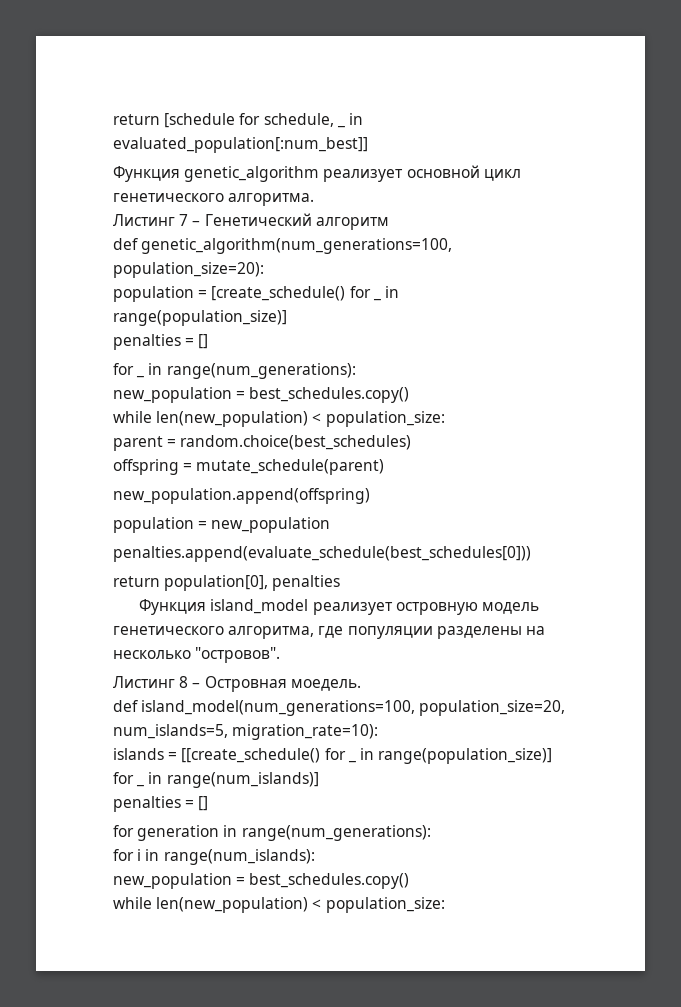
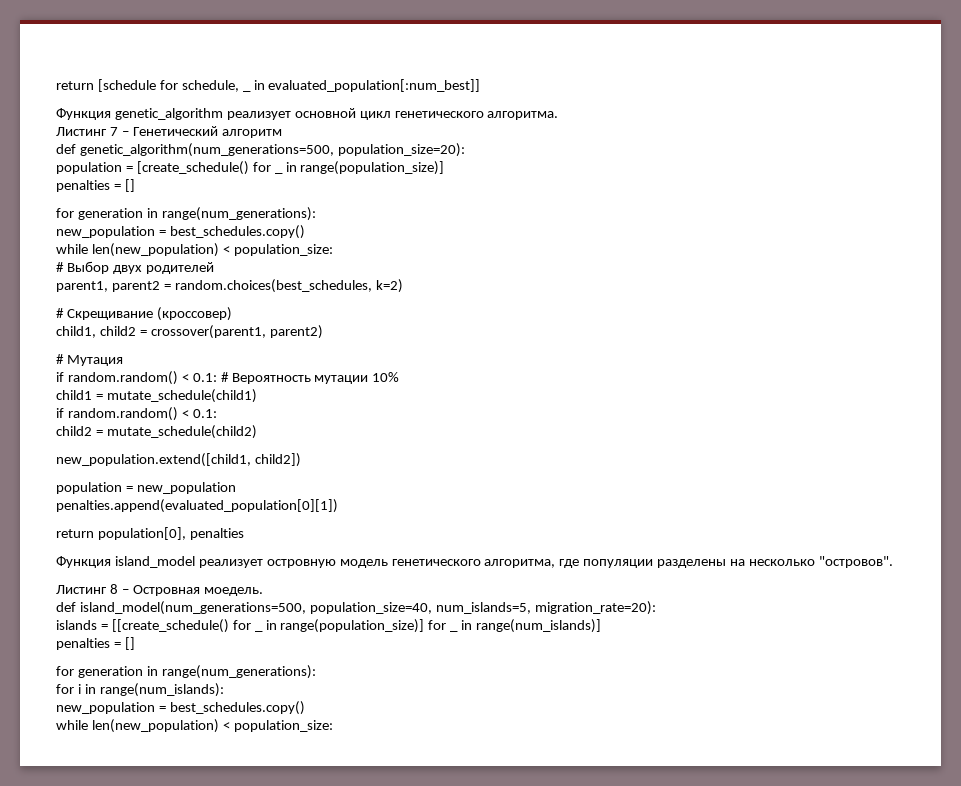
- def genetic_algorithm(num_generations=100, population_size=20):
+ def genetic_algorithm(num_generations=500, population_size=20):
  population = [create_schedule() for _ in range(population_size)]
  penalties = []
- for _ in range(num_generations):
+ for generation in range(num_generations):
- parent = random.choice(best_schedules)
- offspring = mutate_schedule(parent)
- new_population.append(offspring)
+ # Выбор двух родителей
+ parent1, parent2 = random.choices(best_schedules, k=2)
+ # Скрещивание (кроссовер)
+ child1, child2 = crossover(parent1, parent2)
+ # Мутация
+ if random.random() < 0.1: # Вероятность мутации 10%
+ child1 = mutate_schedule(child1)
+ if random.random() < 0.1:
+ child2 = mutate_schedule(child2)
+ new_population.extend([child1, child2])
- penalties.append(evaluate_schedule(best_schedules[0]))
+ penalties.append(evaluated_population[0][1])
- def island_model(num_generations=100, population_size=20, num_islands=5, migration_rate=10):
+ def island_model(num_generations=500, population_size=40, num_islands=5, migration_rate=20):

